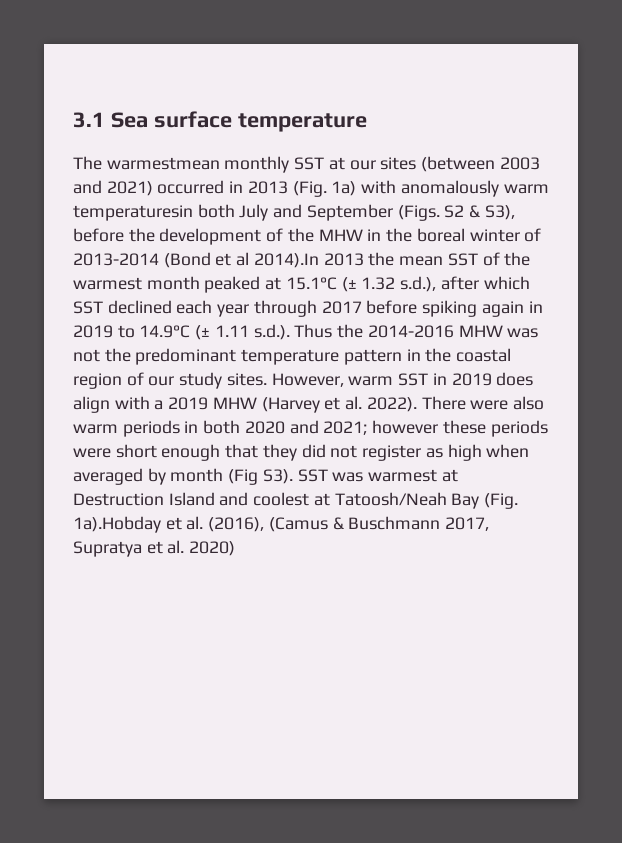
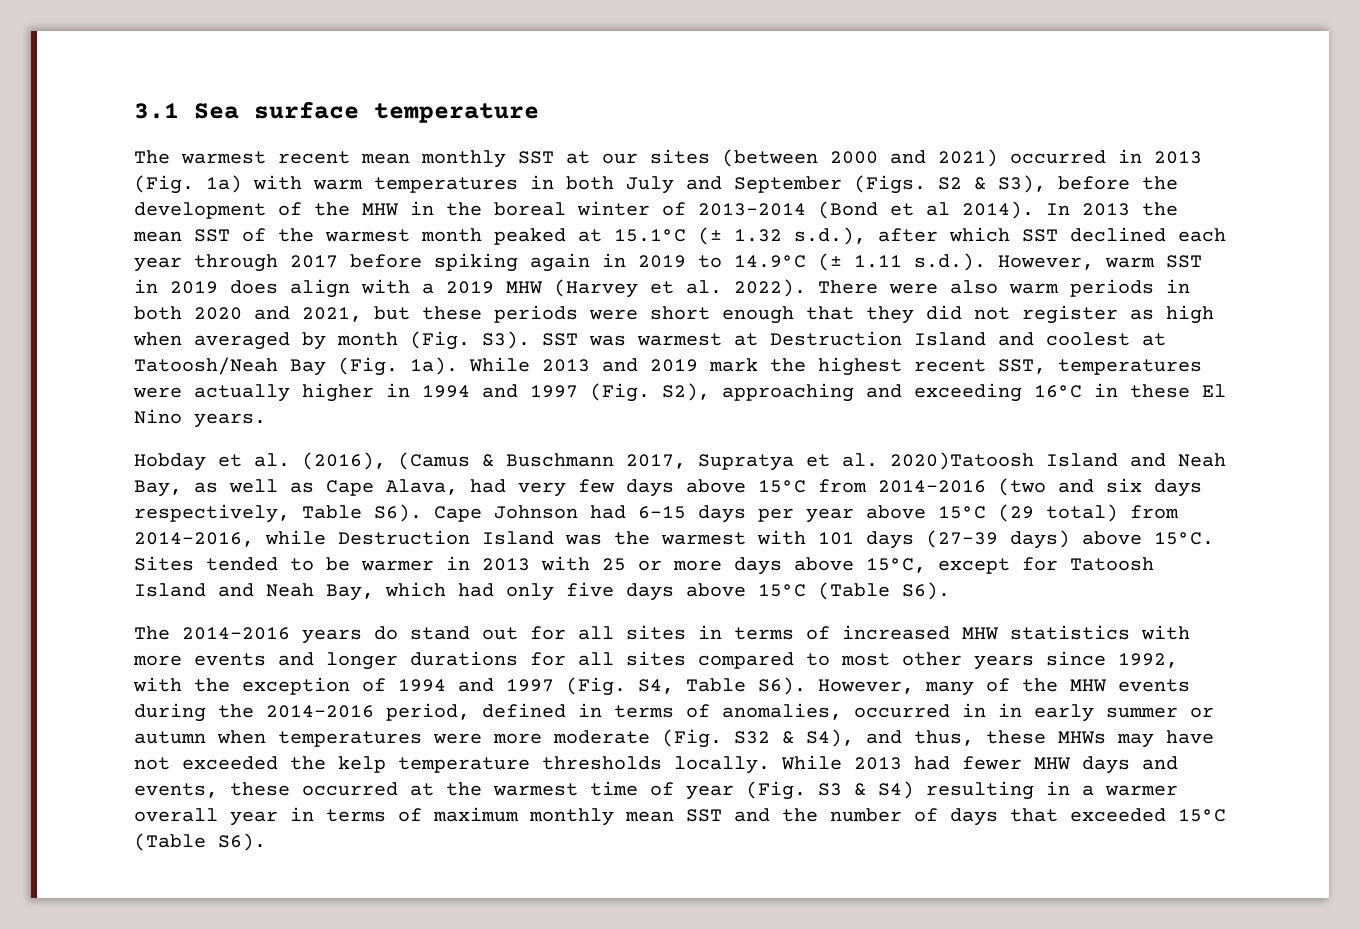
- The warmestmean monthly SST at our sites (between 2003 and 2021) occurred in 2013 (Fig. 1a) with anomalously warm temperaturesin both July and September (Figs. S2 & S3), before the development of the MHW in the boreal winter of 2013-2014 (Bond et al 2014).In 2013 the mean SST of the warmest month peaked at 15.1°C (± 1.32 s.d.), after which SST declined each year through 2017 before spiking again in 2019 to 14.9°C (± 1.11 s.d.). Thus the 2014-2016 MHW was not the predominant temperature pattern in the coastal region of our study sites. However, warm SST in 2019 does align with a 2019 MHW (Harvey et al. 2022).
+ The warmest recent mean monthly SST at our sites (between 2000 and 2021) occurred in 2013 (Fig. 1a) with warm temperatures in both July and September (Figs. S2 & S3), before the development of the MHW in the boreal winter of 2013-2014 (Bond et al 2014). In 2013 the mean SST of the warmest month peaked at 15.1°C (± 1.32 s.d.), after which SST declined each year through 2017 before spiking again in 2019 to 14.9°C (± 1.11 s.d.). However, warm SST in 2019 does align with a 2019 MHW (Harvey et al. 2022).
- There were also warm periods in both 2020 and 2021; however these periods were short enough that they did not register as high when averaged by month (Fig S3). SST was warmest at Destruction Island and coolest at Tatoosh/Neah Bay (Fig. 1a).Hobday et al. (2016), (Camus & Buschmann 2017, Supratya et al. 2020)
+ There were also warm periods in both 2020 and 2021, but these periods were short enough that they did not register as high when averaged by month (Fig. S3). SST was warmest at Destruction Island and coolest at Tatoosh/Neah Bay (Fig. 1a). While 2013 and 2019 mark the highest recent SST, temperatures were actually higher in 1994 and 1997 (Fig. S2), approaching and exceeding 16°C in these El Nino years.
+ Hobday et al. (2016), (Camus & Buschmann 2017, Supratya et al. 2020)Tatoosh Island and Neah Bay, as well as Cape Alava, had very few days above 15°C from 2014-2016 (two and six days respectively, Table S6). Cape Johnson had 6-15 days per year above 15°C (29 total) from 2014-2016, while Destruction Island was the warmest with 101 days (27-39 days) above 15°C. Sites tended to be warmer in 2013 with 25 or more days above 15°C, except for Tatoosh Island and Neah Bay, which had only five days above 15°C (Table S6).
+ The 2014-2016 years do stand out for all sites in terms of increased MHW statistics with more events and longer durations for all sites compared to most other years since 1992, with the exception of 1994 and 1997 (Fig. S4, Table S6). However, many of the MHW events during the 2014-2016 period, defined in terms of anomalies, occurred in in early summer or autumn when temperatures were more moderate (Fig. S32 & S4), and thus, these MHWs may have not exceeded the kelp temperature thresholds locally. While 2013 had fewer MHW days and events, these occurred at the warmest time of year (Fig. S3 & S4) resulting in a warmer overall year in terms of maximum monthly mean SST and the number of days that exceeded 15°C (Table S6).

